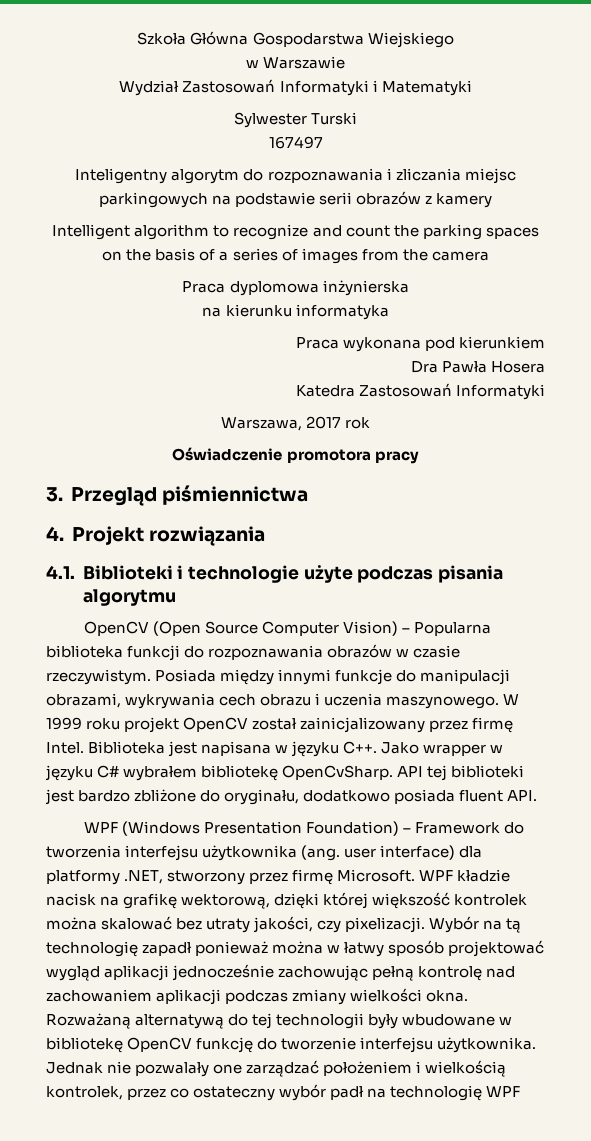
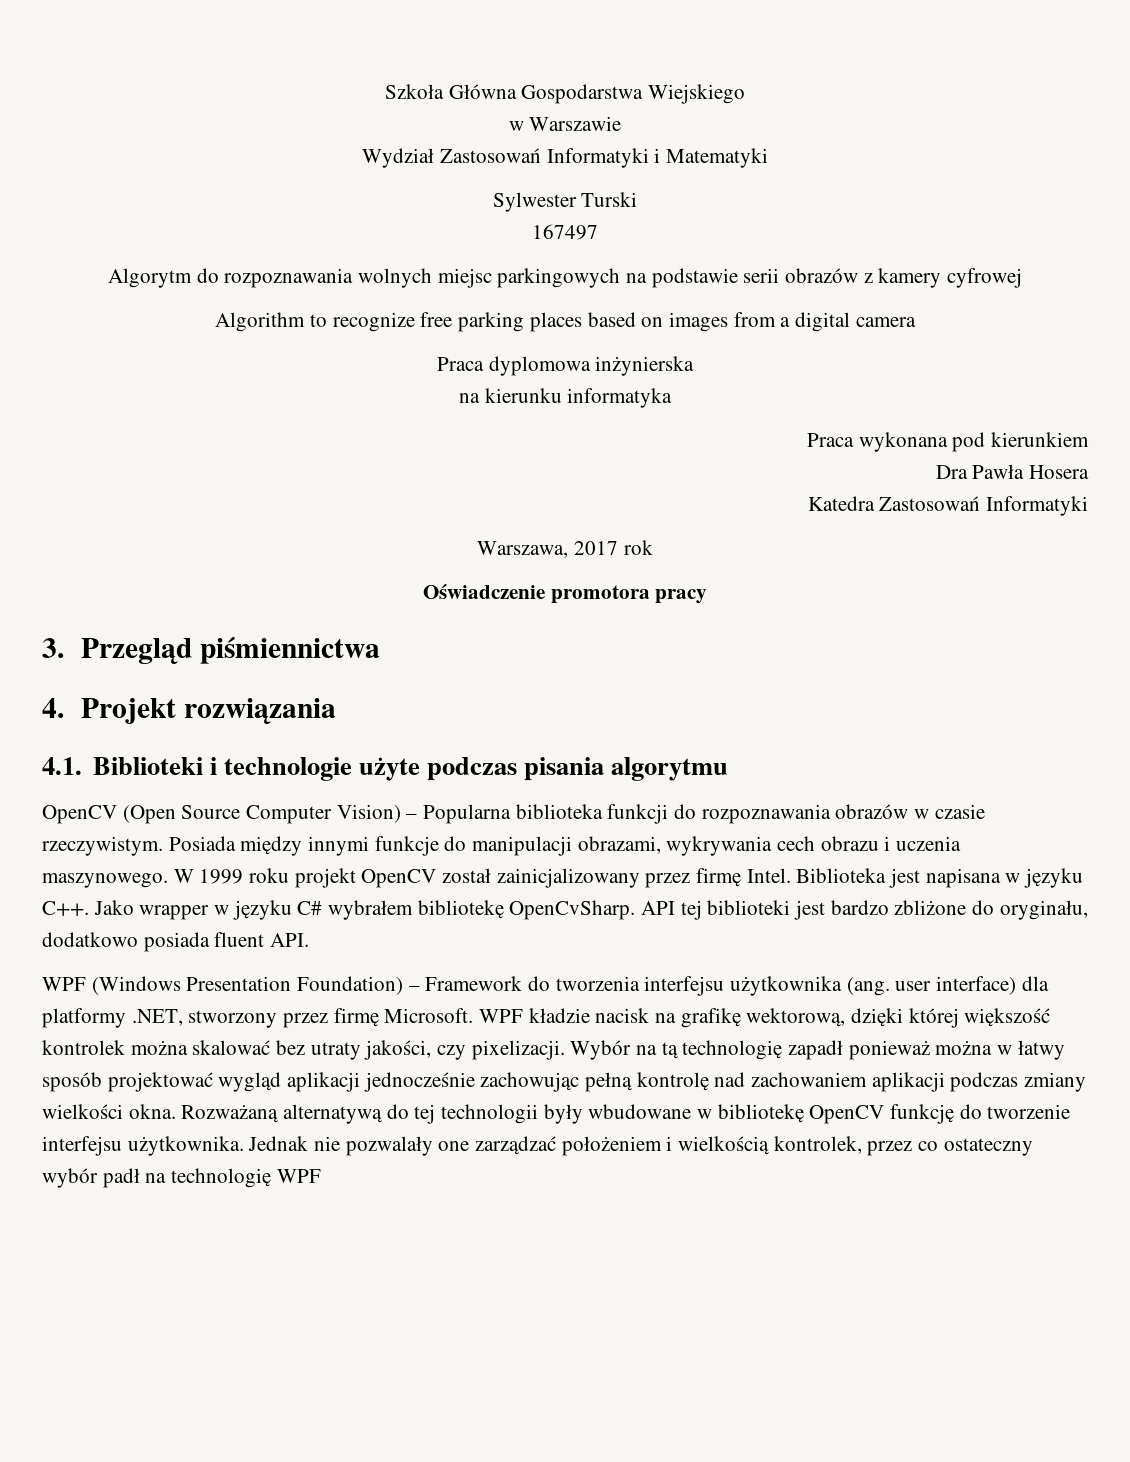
- Inteligentny algorytm do rozpoznawania i zliczania miejsc parkingowych na podstawie serii obrazów z kamery
- Intelligent algorithm to recognize and count the parking spaces on the basis of a series of images from the camera
+ Algorytm do rozpoznawania wolnych miejsc parkingowych na podstawie serii obrazów z kamery cyfrowej
+ Algorithm to recognize free parking places based on images from a digital camera

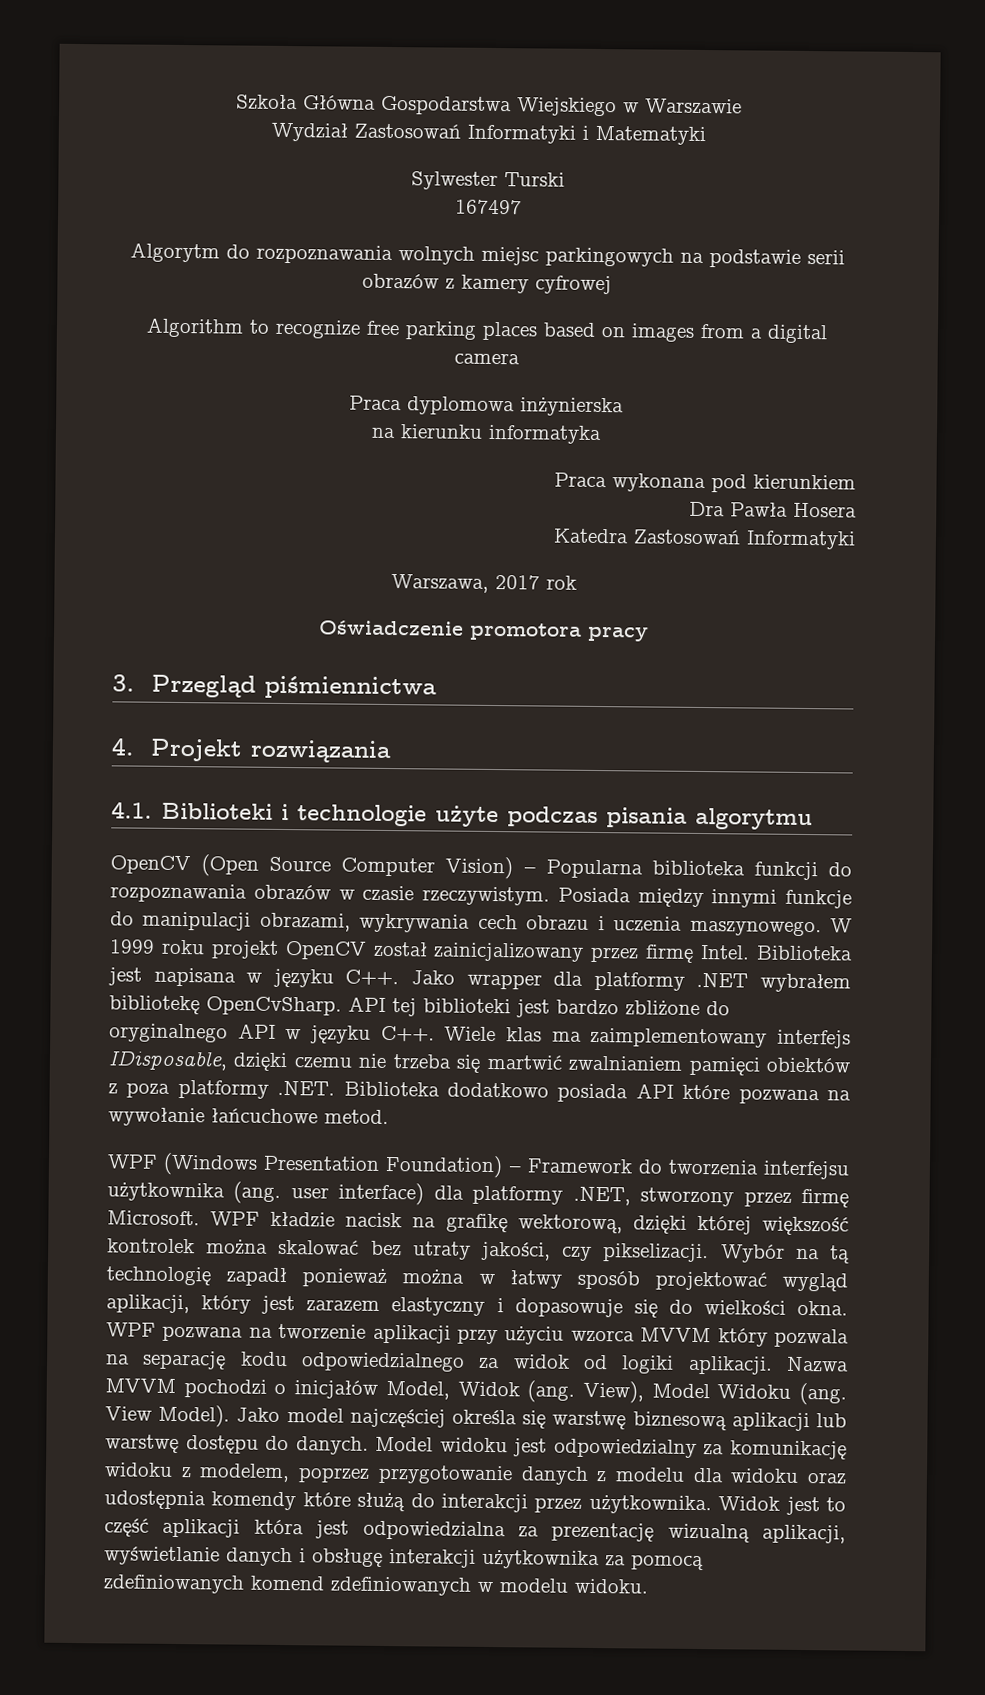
- Szkoła Główna Gospodarstwa Wiejskiego
- w Warszawie
+ Szkoła Główna Gospodarstwa Wiejskiego w Warszawie
- Biblioteka jest napisana w języku C++. Jako wrapper w języku C# wybrałem bibliotekę OpenCvSharp.
+ Biblioteka jest napisana w języku C++. Jako wrapper dla platformy .NET wybrałem bibliotekę OpenCvSharp.
- API tej biblioteki jest bardzo zbliżone do oryginału, dodatkowo posiada fluent API.
+ API tej biblioteki jest bardzo zbliżone do oryginalnego API w języku C++. Wiele klas ma zaimplementowany interfejs IDisposable, dzięki czemu nie trzeba się martwić zwalnianiem pamięci obiektów z poza platformy .NET. Biblioteka dodatkowo posiada API które pozwana na wywołanie łańcuchowe metod.
- WPF kładzie nacisk na grafikę wektorową, dzięki której większość kontrolek można skalować bez utraty jakości, czy pixelizacji.
+ WPF kładzie nacisk na grafikę wektorową, dzięki której większość kontrolek można skalować bez utraty jakości, czy pikselizacji.
- Wybór na tą technologię zapadł ponieważ można w łatwy sposób projektować wygląd aplikacji jednocześnie zachowując pełną kontrolę nad zachowaniem aplikacji podczas zmiany wielkości okna. Rozważaną alternatywą do tej technologii były wbudowane w bibliotekę OpenCV funkcję do tworzenie interfejsu użytkownika. Jednak nie pozwalały one zarządzać położeniem i wielkością kontrolek, przez co ostateczny wybór padł na technologię WPF
+ Wybór na tą technologię zapadł ponieważ można w łatwy sposób projektować wygląd aplikacji, który jest zarazem elastyczny i dopasowuje się do wielkości okna. WPF pozwana na tworzenie aplikacji przy użyciu wzorca MVVM który pozwala na separację kodu odpowiedzialnego za widok od logiki aplikacji. Nazwa MVVM pochodzi o inicjałów Model, Widok (ang. View), Model Widoku (ang. View Model). Jako model najczęściej określa się warstwę biznesową aplikacji lub warstwę dostępu do danych. Model widoku jest odpowiedzialny za komunikację widoku z modelem, poprzez przygotowanie danych z modelu dla widoku oraz udostępnia komendy które służą do interakcji przez użytkownika. Widok jest to część aplikacji która jest odpowiedzialna za prezentację wizualną aplikacji, wyświetlanie danych i obsługę interakcji użytkownika za pomocą zdefiniowanych komend zdefiniowanych w modelu widoku.

